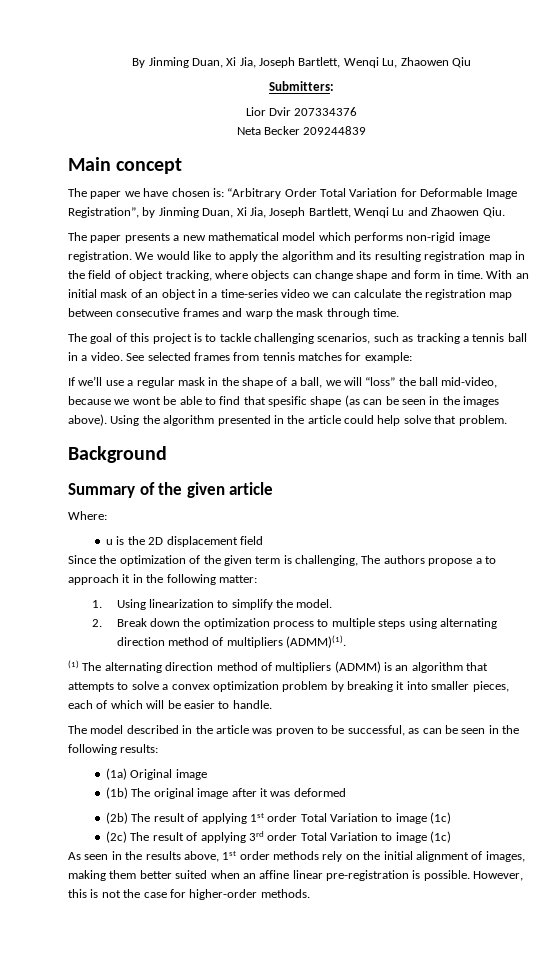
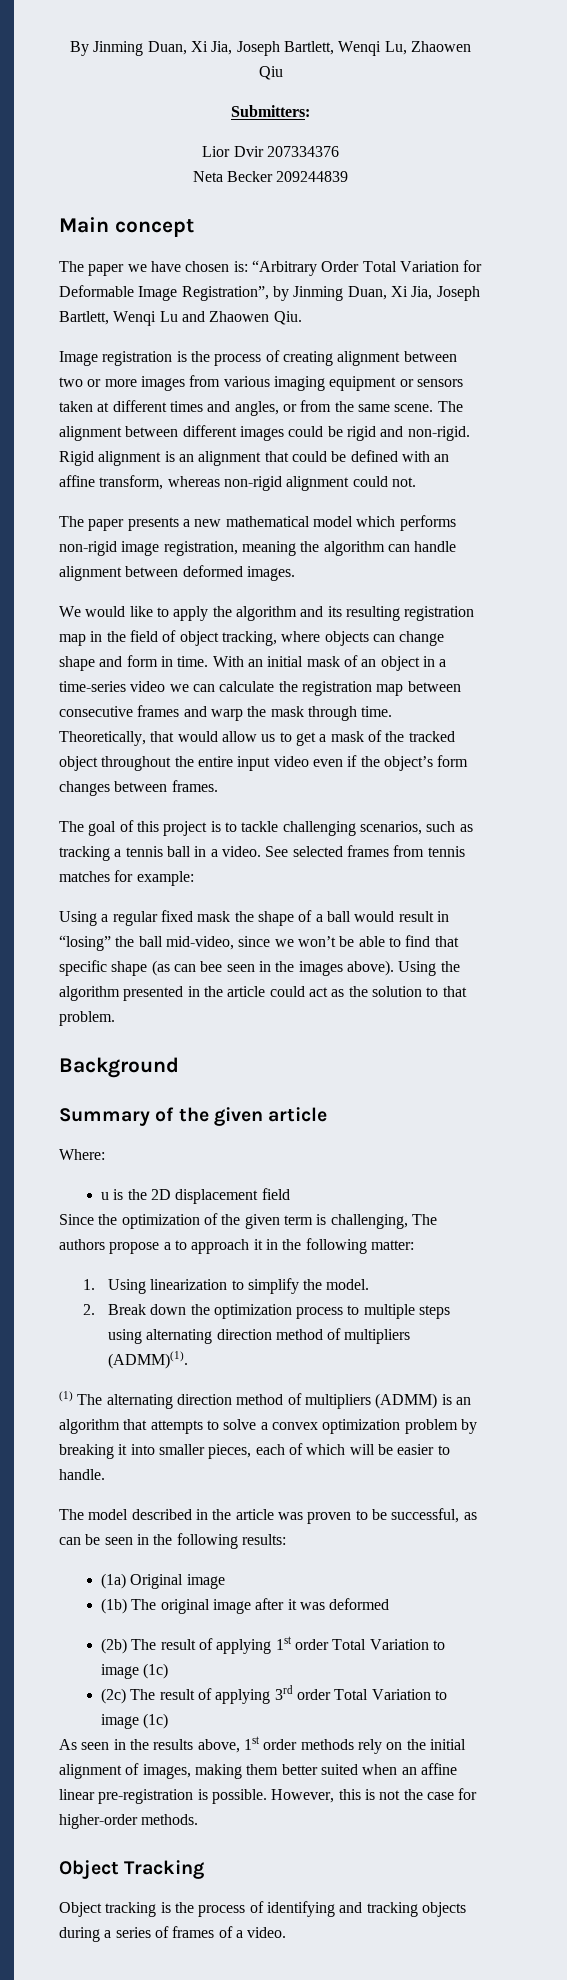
+ Image registration is the process of creating alignment between two or more images from various imaging equipment or sensors taken at different times and angles, or from the same scene. The alignment between different images could be rigid and non-rigid. Rigid alignment is an alignment that could be defined with an affine transform, whereas non-rigid alignment could not.
- The paper presents a new mathematical model which performs non-rigid image registration. We would like to apply the algorithm and its resulting registration map in the field of object tracking, where objects can change shape and form in time.
+ The paper presents a new mathematical model which performs non-rigid image registration, meaning the algorithm can handle alignment between deformed images.
+ We would like to apply the algorithm and its resulting registration map in the field of object tracking, where objects can change shape and form in time.
+ Theoretically, that would allow us to get a mask of the tracked object throughout the entire input video even if the object’s form changes between frames.
- If we’ll use a regular mask in the shape of a ball, we will “loss” the ball mid-video, because we wont be able to find that spesific shape (as can be seen in the images above).
+ Using a regular fixed mask the shape of a ball would result in “losing” the ball mid-video, since we won’t be able to find that specific shape (as can bee seen in the images above).
- Using the algorithm presented in the article could help solve that problem.
+ Using the algorithm presented in the article could act as the solution to that problem.
+ Object Tracking
+ Object tracking is the process of identifying and tracking objects during a series of frames of a video.

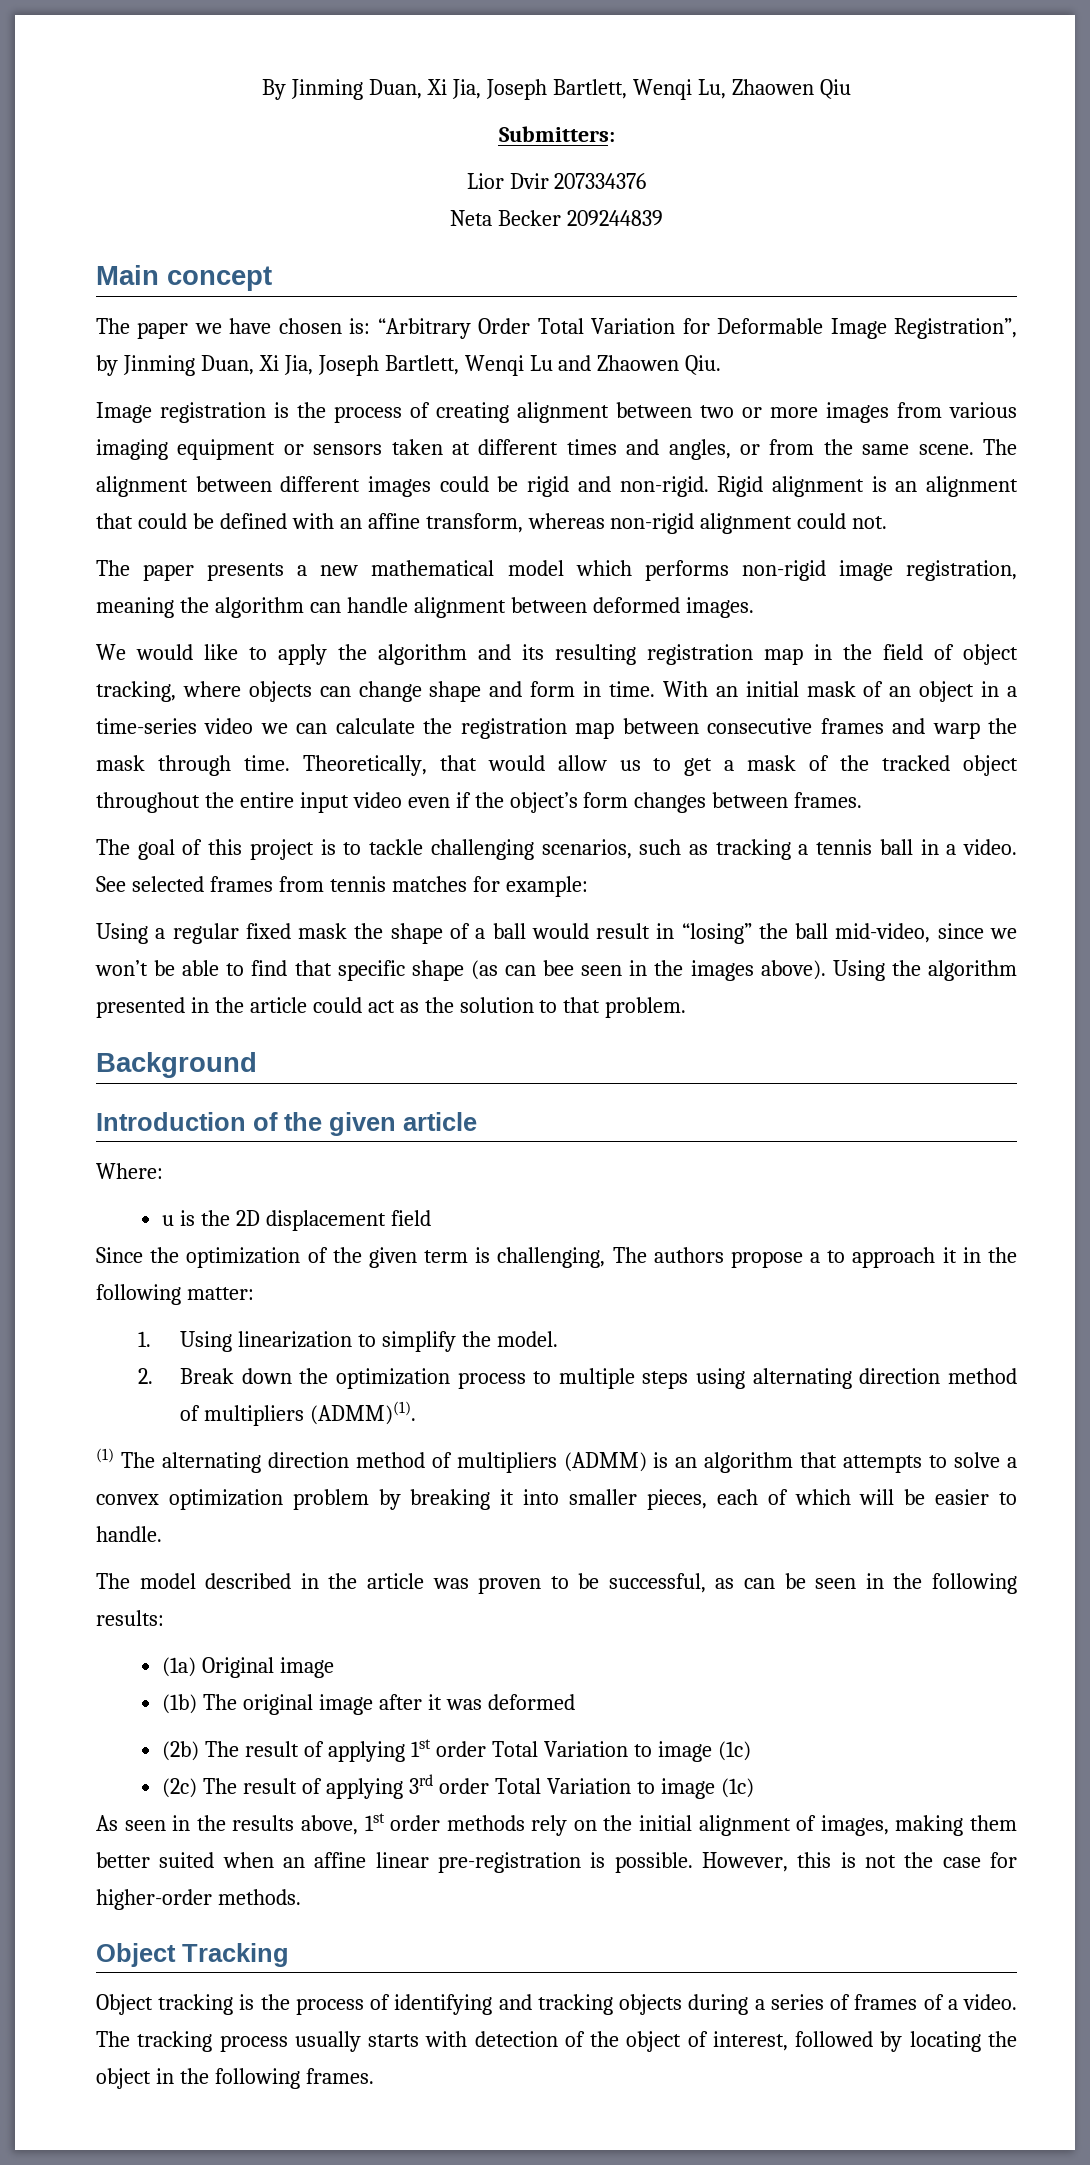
- Summary of the given article
+ Introduction of the given article
+ The tracking process usually starts with detection of the object of interest, followed by locating the object in the following frames.

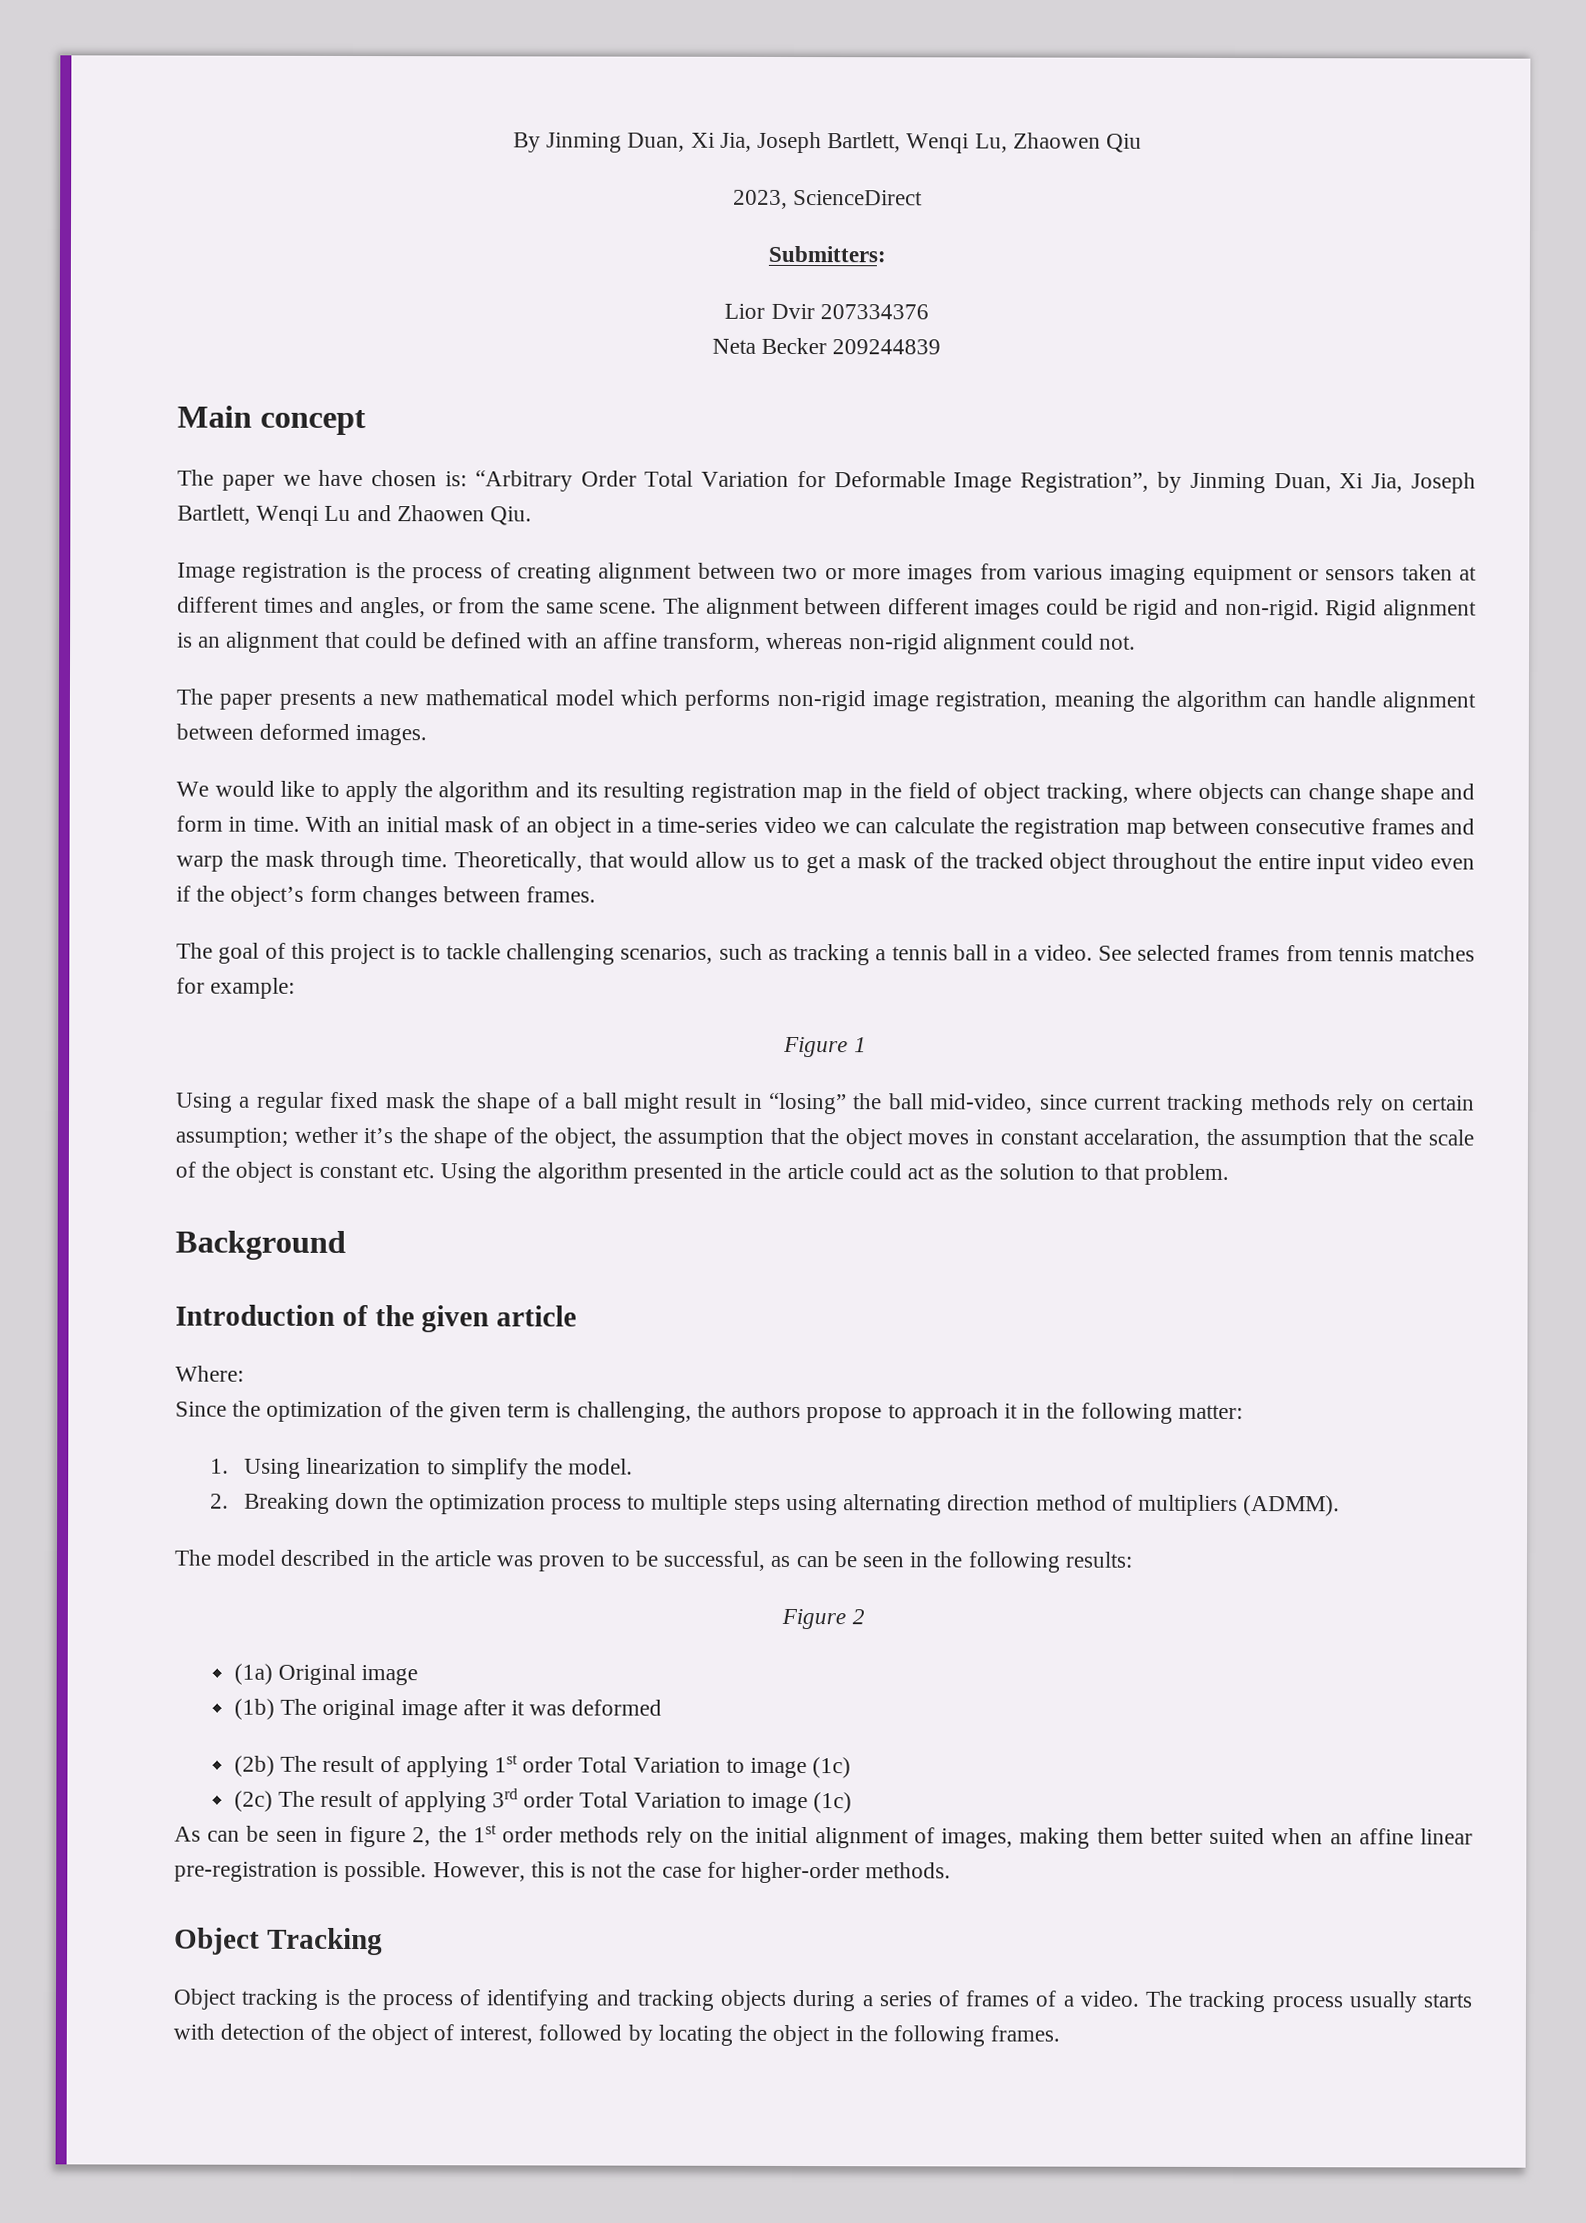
+ 2023, ScienceDirect
+ Figure 1
- Using a regular fixed mask the shape of a ball would result in “losing” the ball mid-video, since we won’t be able to find that specific shape (as can bee seen in the images above). Using the algorithm presented in the article could act as the solution to that problem.
+ Using a regular fixed mask the shape of a ball might result in “losing” the ball mid-video, since current tracking methods rely on certain assumption; wether it’s the shape of the object, the assumption that the object moves in constant accelaration, the assumption that the scale of the object is constant etc. Using the algorithm presented in the article could act as the solution to that problem.
- u is the 2D displacement field
- Since the optimization of the given term is challenging, The authors propose a to approach it in the following matter:
+ Since the optimization of the given term is challenging, the authors propose to approach it in the following matter:
- 2. Break down the optimization process to multiple steps using alternating direction method of multipliers (ADMM)(1).
- (1) The alternating direction method of multipliers (ADMM) is an algorithm that attempts to solve a convex optimization problem by breaking it into smaller pieces, each of which will be easier to handle.
+ 2. Breaking down the optimization process to multiple steps using alternating direction method of multipliers (ADMM).
+ Figure 2
- As seen in the results above, 1st order methods rely on the initial alignment of images, making them better suited when an affine linear pre-registration is possible.
+ As can be seen in figure 2, the 1st order methods rely on the initial alignment of images, making them better suited when an affine linear pre-registration is possible.

